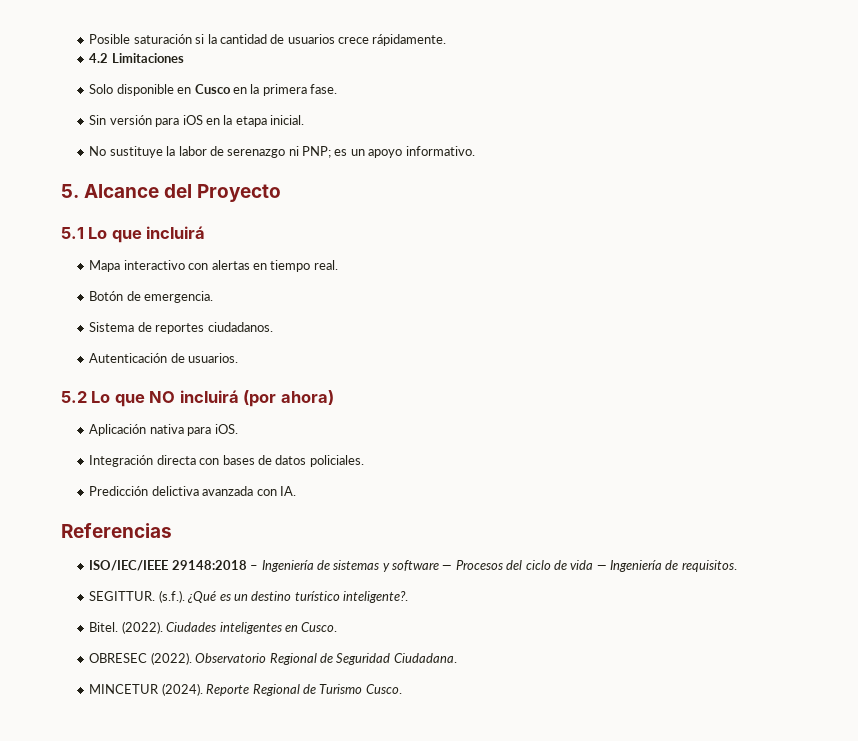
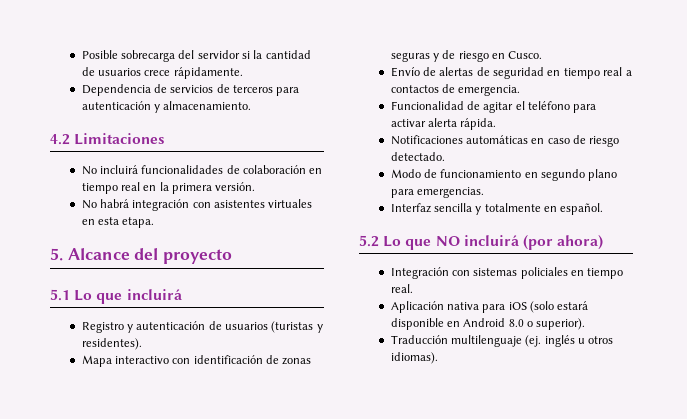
- Posible saturación si la cantidad de usuarios crece rápidamente.
+ Posible sobrecarga del servidor si la cantidad de usuarios crece rápidamente.
+ Dependencia de servicios de terceros para autenticación y almacenamiento.
  4.2 Limitaciones
- Solo disponible en Cusco en la primera fase.
- Sin versión para iOS en la etapa inicial.
- No sustituye la labor de serenazgo ni PNP; es un apoyo informativo.
+ No incluirá funcionalidades de colaboración en tiempo real en la primera versión.
+ No habrá integración con asistentes virtuales en esta etapa.
- 5. Alcance del Proyecto
+ 5. Alcance del proyecto
- Mapa interactivo con alertas en tiempo real.
- Botón de emergencia.
- Sistema de reportes ciudadanos.
- Autenticación de usuarios.
+ Registro y autenticación de usuarios (turistas y residentes).
+ Mapa interactivo con identificación de zonas seguras y de riesgo en Cusco.
+ Envío de alertas de seguridad en tiempo real a contactos de emergencia.
+ Funcionalidad de agitar el teléfono para activar alerta rápida.
+ Notificaciones automáticas en caso de riesgo detectado.
+ Modo de funcionamiento en segundo plano para emergencias.
+ Interfaz sencilla y totalmente en español.
- Aplicación nativa para iOS.
- Integración directa con bases de datos policiales.
- Predicción delictiva avanzada con IA.
- Referencias
- ISO/IEC/IEEE 29148:2018 – Ingeniería de sistemas y software — Procesos del ciclo de vida — Ingeniería de requisitos.
- SEGITTUR. (s.f.). ¿Qué es un destino turístico inteligente?.
- Bitel. (2022). Ciudades inteligentes en Cusco.
- OBRESEC (2022). Observatorio Regional de Seguridad Ciudadana.
- MINCETUR (2024). Reporte Regional de Turismo Cusco.
+ Integración con sistemas policiales en tiempo real.
+ Aplicación nativa para iOS (solo estará disponible en Android 8.0 o superior).
+ Traducción multilenguaje (ej. inglés u otros idiomas).

